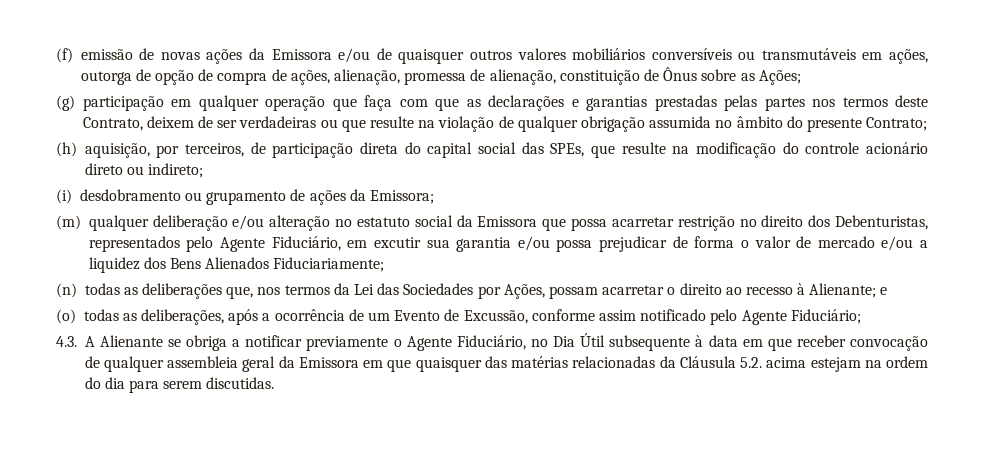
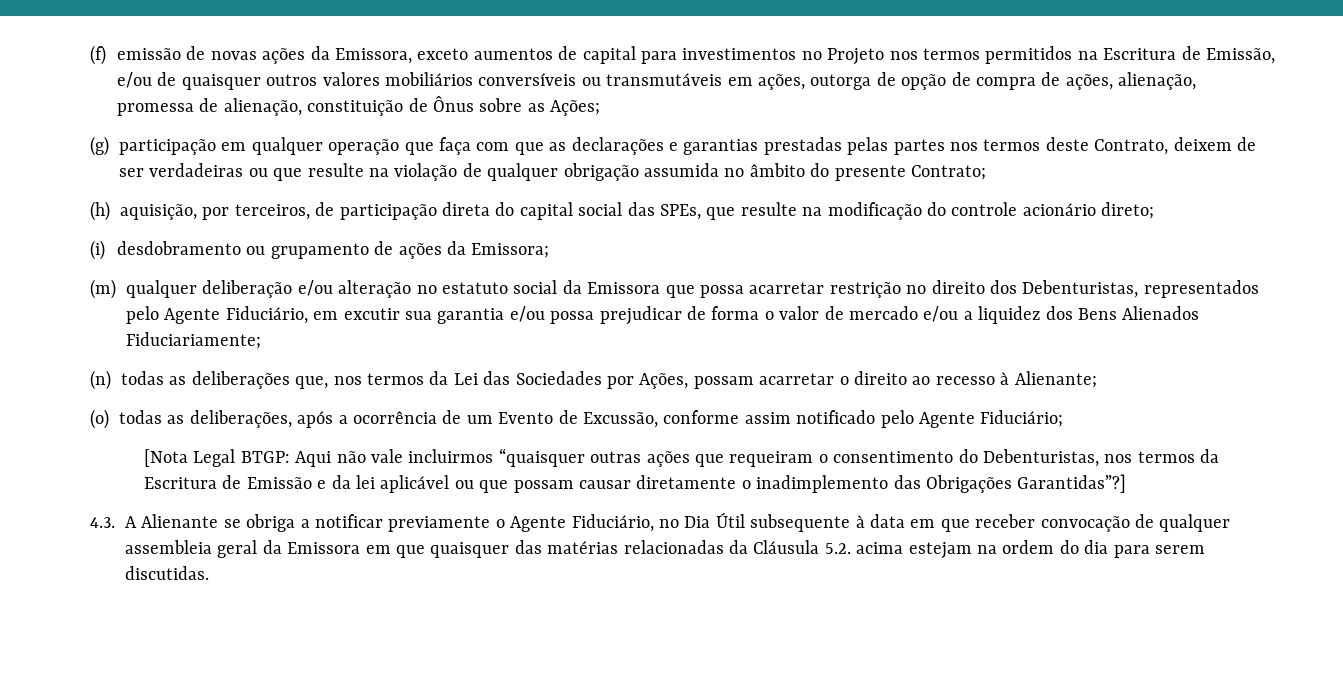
- (f) emissão de novas ações da Emissora e/ou de quaisquer outros valores mobiliários conversíveis ou transmutáveis em ações, outorga de opção de compra de ações, alienação, promessa de alienação, constituição de Ônus sobre as Ações;
+ (f) emissão de novas ações da Emissora, exceto aumentos de capital para investimentos no Projeto nos termos permitidos na Escritura de Emissão, e/ou de quaisquer outros valores mobiliários conversíveis ou transmutáveis em ações, outorga de opção de compra de ações, alienação, promessa de alienação, constituição de Ônus sobre as Ações;
- (h) aquisição, por terceiros, de participação direta do capital social das SPEs, que resulte na modificação do controle acionário direto ou indireto;
+ (h) aquisição, por terceiros, de participação direta do capital social das SPEs, que resulte na modificação do controle acionário direto;
- (n) todas as deliberações que, nos termos da Lei das Sociedades por Ações, possam acarretar o direito ao recesso à Alienante; e
+ (n) todas as deliberações que, nos termos da Lei das Sociedades por Ações, possam acarretar o direito ao recesso à Alienante;
+ [Nota Legal BTGP: Aqui não vale incluirmos “quaisquer outras ações que requeiram o consentimento do Debenturistas, nos termos da Escritura de Emissão e da lei aplicável ou que possam causar diretamente o inadimplemento das Obrigações Garantidas”?]

